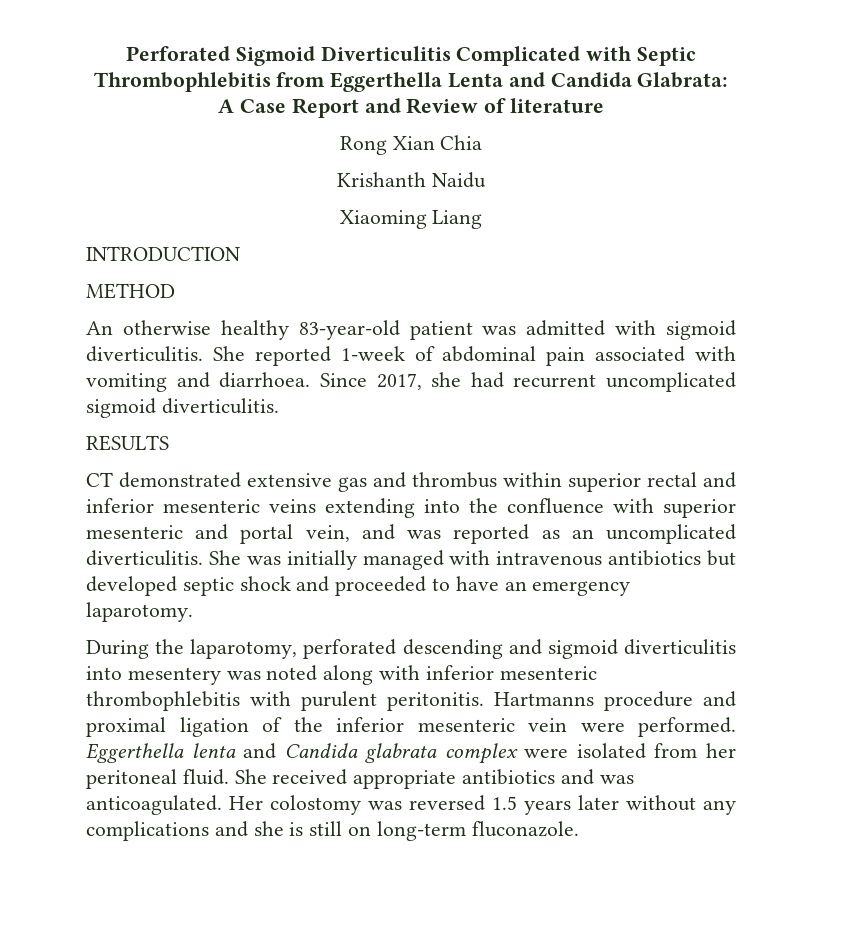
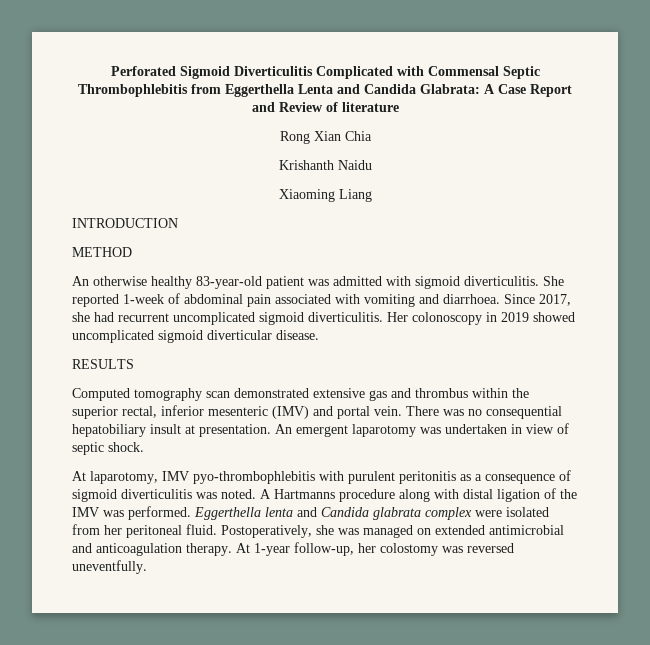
- Perforated Sigmoid Diverticulitis Complicated with Septic Thrombophlebitis from Eggerthella Lenta and Candida Glabrata: A Case Report and Review of literature
+ Perforated Sigmoid Diverticulitis Complicated with Commensal Septic Thrombophlebitis from Eggerthella Lenta and Candida Glabrata: A Case Report and Review of literature
- Since 2017, she had recurrent uncomplicated sigmoid diverticulitis.
+ Since 2017, she had recurrent uncomplicated sigmoid diverticulitis. Her colonoscopy in 2019 showed uncomplicated sigmoid diverticular disease.
  RESULTS
- CT demonstrated extensive gas and thrombus within superior rectal and inferior mesenteric veins extending into the confluence with superior mesenteric and portal vein, and was reported as an uncomplicated diverticulitis. She was initially managed with intravenous antibiotics but developed septic shock and proceeded to have an emergency laparotomy.
- During the laparotomy, perforated descending and sigmoid diverticulitis into mesentery was noted along with inferior mesenteric thrombophlebitis with purulent peritonitis. Hartmanns procedure and proximal ligation of the inferior mesenteric vein were performed.
+ Computed tomography scan demonstrated extensive gas and thrombus within the superior rectal, inferior mesenteric (IMV) and portal vein. There was no consequential hepatobiliary insult at presentation. An emergent laparotomy was undertaken in view of septic shock.
+ At laparotomy, IMV pyo-thrombophlebitis with purulent peritonitis as a consequence of sigmoid diverticulitis was noted. A Hartmanns procedure along with distal ligation of the IMV was performed.
- She received appropriate antibiotics and was anticoagulated. Her colostomy was reversed 1.5 years later without any complications and she is still on long-term fluconazole.
+ Postoperatively, she was managed on extended antimicrobial and anticoagulation therapy. At 1-year follow-up, her colostomy was reversed uneventfully.

